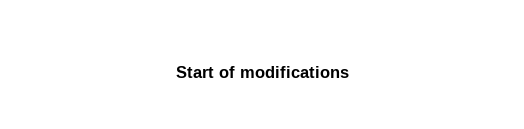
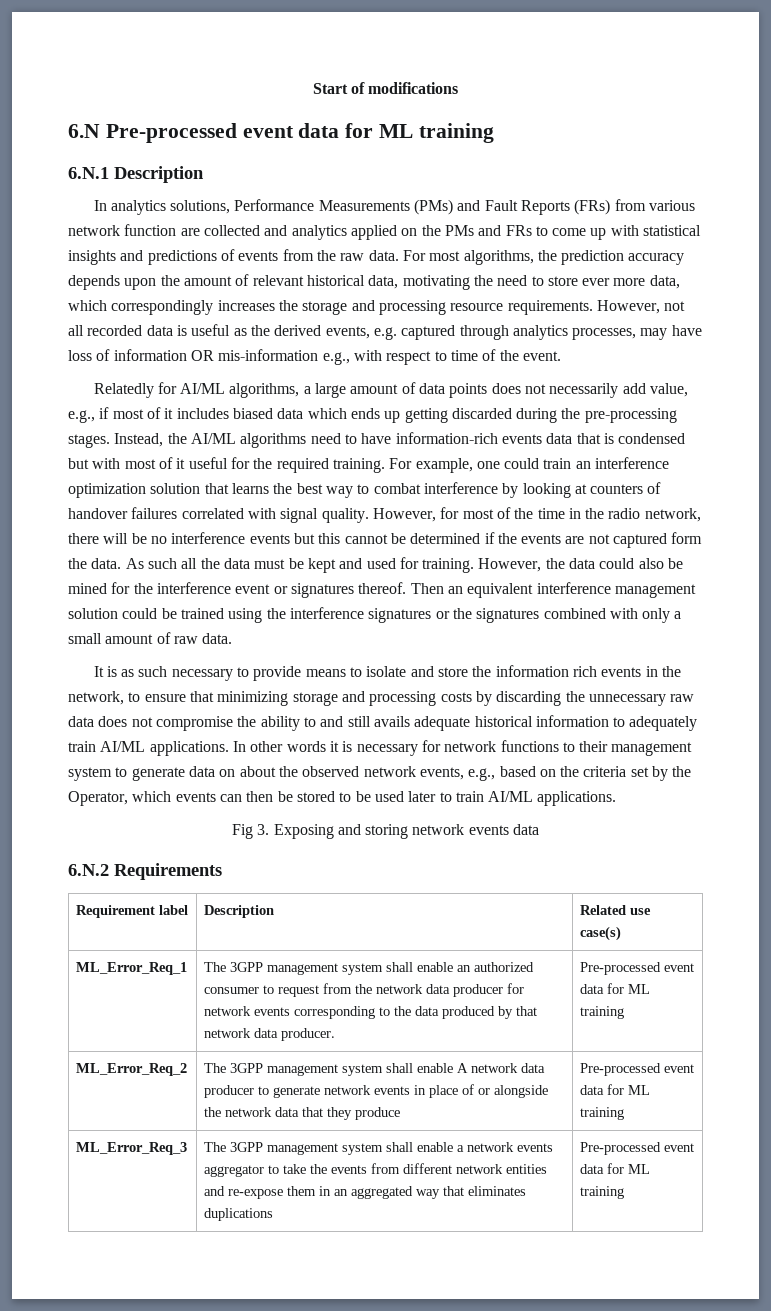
+ 6.N Pre-processed event data for ML training
+ 6.N.1 Description
+ In analytics solutions, Performance Measurements (PMs) and Fault Reports (FRs) from various network function are collected and analytics applied on the PMs and FRs to come up with statistical insights and predictions of events from the raw data. For most algorithms, the prediction accuracy depends upon the amount of relevant historical data, motivating the need to store ever more data, which correspondingly increases the storage and processing resource requirements. However, not all recorded data is useful as the derived events, e.g. captured through analytics processes, may have loss of information OR mis-information e.g., with respect to time of the event.
+ Relatedly for AI/ML algorithms, a large amount of data points does not necessarily add value, e.g., if most of it includes biased data which ends up getting discarded during the pre-processing stages. Instead, the AI/ML algorithms need to have information-rich events data that is condensed but with most of it useful for the required training. For example, one could train an interference optimization solution that learns the best way to combat interference by looking at counters of handover failures correlated with signal quality. However, for most of the time in the radio network, there will be no interference events but this cannot be determined if the events are not captured form the data. As such all the data must be kept and used for training. However, the data could also be mined for the interference event or signatures thereof. Then an equivalent interference management solution could be trained using the interference signatures or the signatures combined with only a small amount of raw data.
+ It is as such necessary to provide means to isolate and store the information rich events in the network, to ensure that minimizing storage and processing costs by discarding the unnecessary raw data does not compromise the ability to and still avails adequate historical information to adequately train AI/ML applications. In other words it is necessary for network functions to their management system to generate data on about the observed network events, e.g., based on the criteria set by the Operator, which events can then be stored to be used later to train AI/ML applications.
+ Fig 3. Exposing and storing network events data
+ 6.N.2 Requirements
+ Requirement label | Description | Related use case(s)
+ ML_Error_Req_1 | The 3GPP management system shall enable an authorized consumer to request from the network data producer for network events corresponding to the data produced by that network data producer. | Pre-processed event data for ML training
+ ML_Error_Req_2 | The 3GPP management system shall enable A network data producer to generate network events in place of or alongside the network data that they produce | Pre-processed event data for ML training
+ ML_Error_Req_3 | The 3GPP management system shall enable a network events aggregator to take the events from different network entities and re-expose them in an aggregated way that eliminates duplications | Pre-processed event data for ML training

